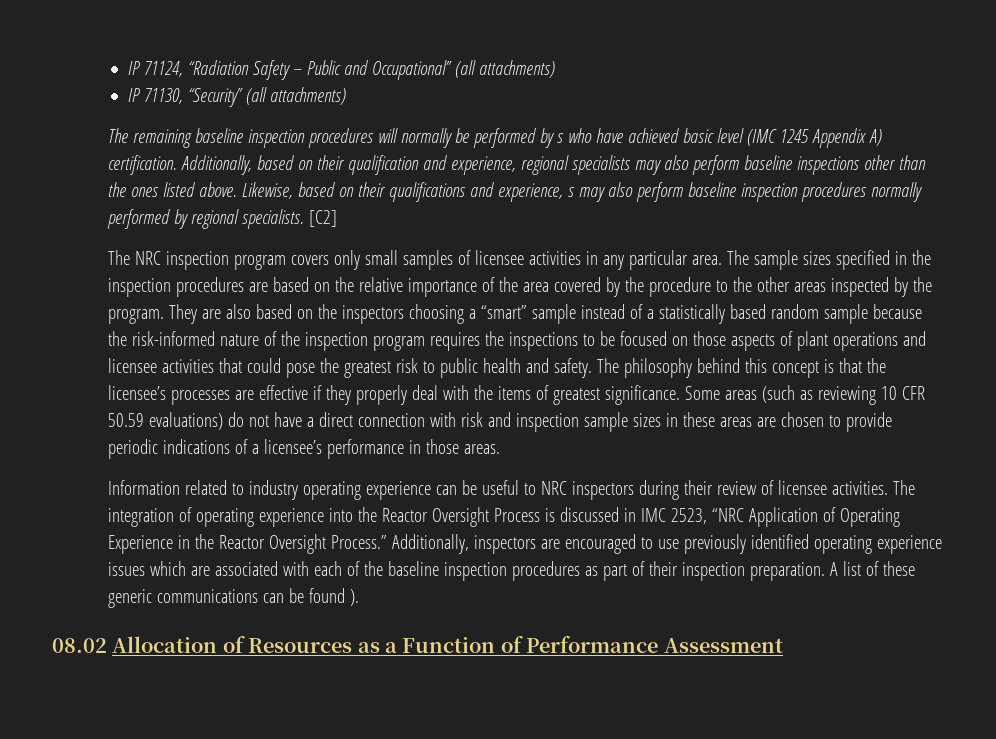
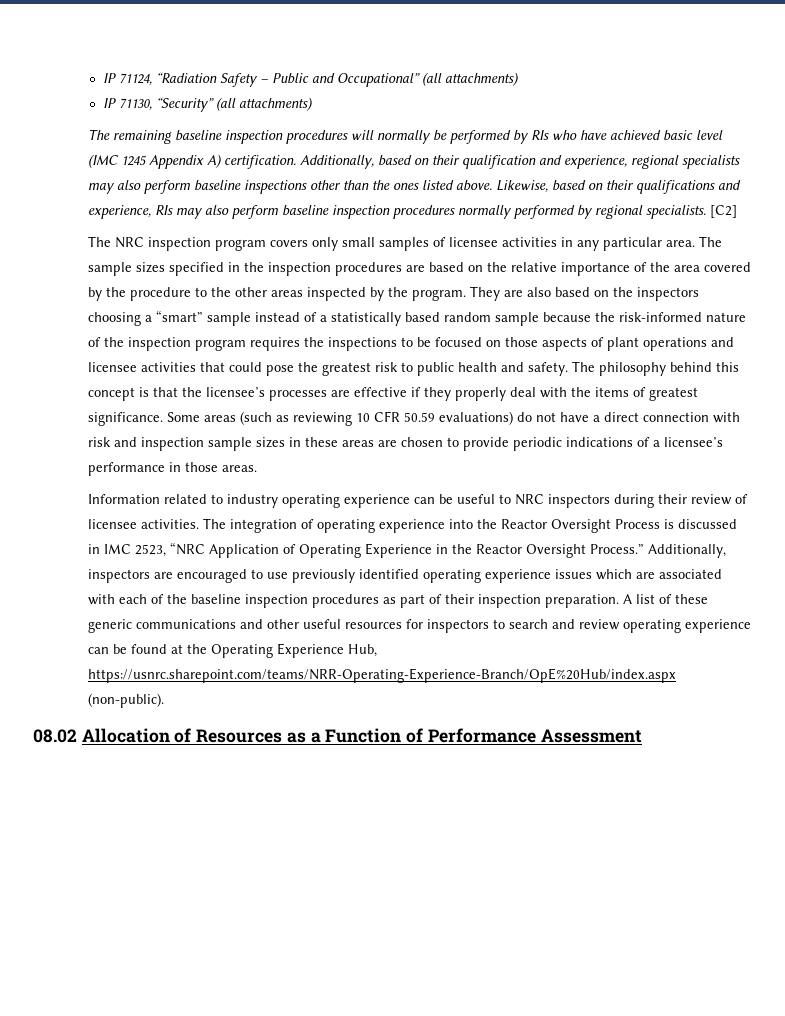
- The remaining baseline inspection procedures will normally be performed by s who have achieved basic level (IMC 1245 Appendix A) certification.
+ The remaining baseline inspection procedures will normally be performed by RIs who have achieved basic level (IMC 1245 Appendix A) certification.
- Likewise, based on their qualifications and experience, s may also perform baseline inspection procedures normally performed by regional specialists.
+ Likewise, based on their qualifications and experience, RIs may also perform baseline inspection procedures normally performed by regional specialists.
- A list of these generic communications can be found ).
+ A list of these generic communications and other useful resources for inspectors to search and review operating experience can be found at the Operating Experience Hub, https://usnrc.sharepoint.com/teams/NRR-Operating-Experience-Branch/OpE%20Hub/index.aspx (non-public).

